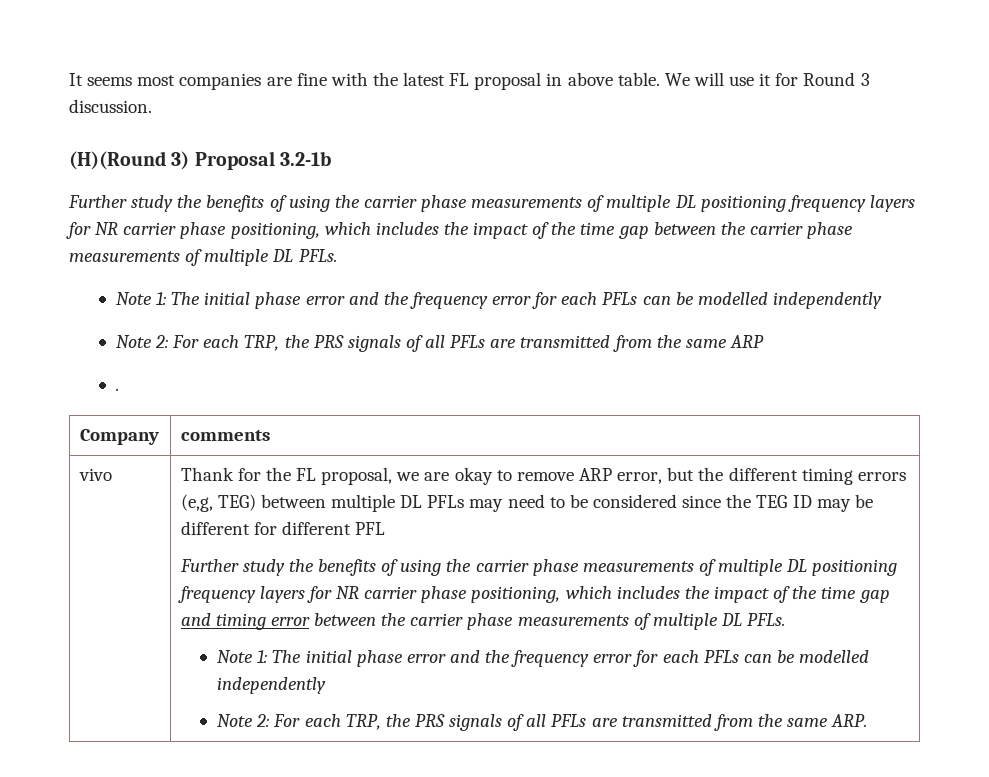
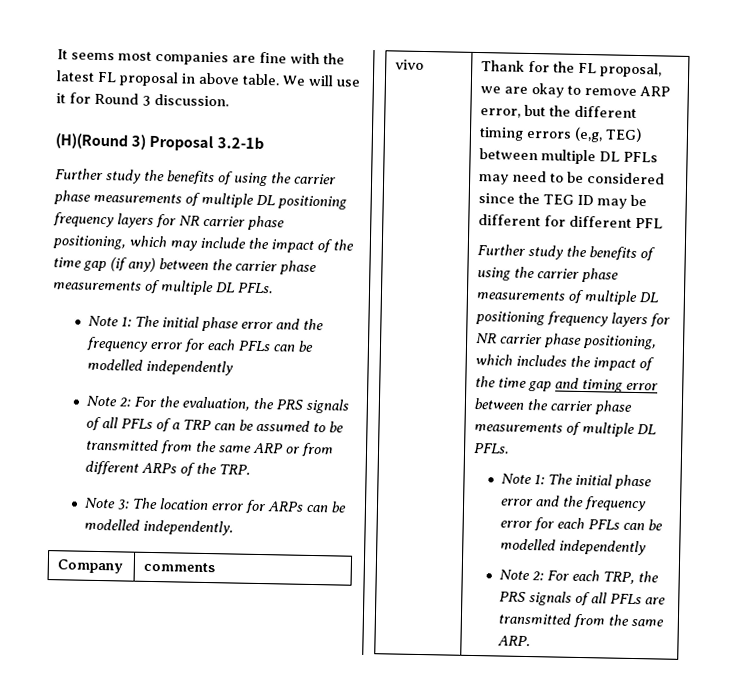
- Further study the benefits of using the carrier phase measurements of multiple DL positioning frequency layers for NR carrier phase positioning, which includes the impact of the time gap between the carrier phase measurements of multiple DL PFLs.
+ Further study the benefits of using the carrier phase measurements of multiple DL positioning frequency layers for NR carrier phase positioning, which may include the impact of the time gap (if any) between the carrier phase measurements of multiple DL PFLs.
- Note 2: For each TRP, the PRS signals of all PFLs are transmitted from the same ARP
- .
+ Note 2: For the evaluation, the PRS signals of all PFLs of a TRP can be assumed to be transmitted from the same ARP or from different ARPs of the TRP.
+ Note 3: The location error for ARPs can be modelled independently.

